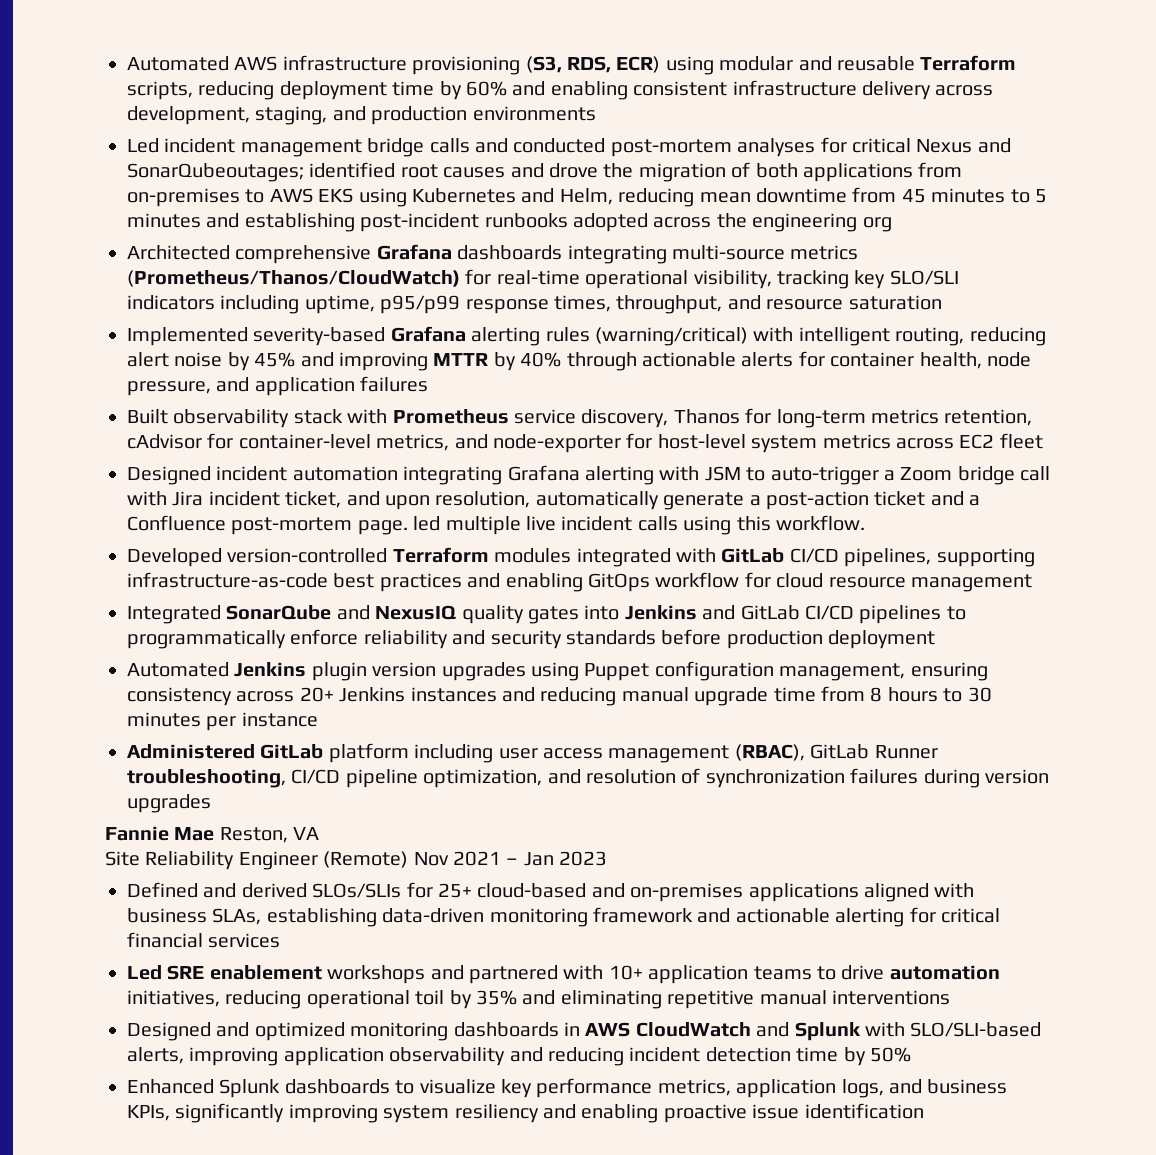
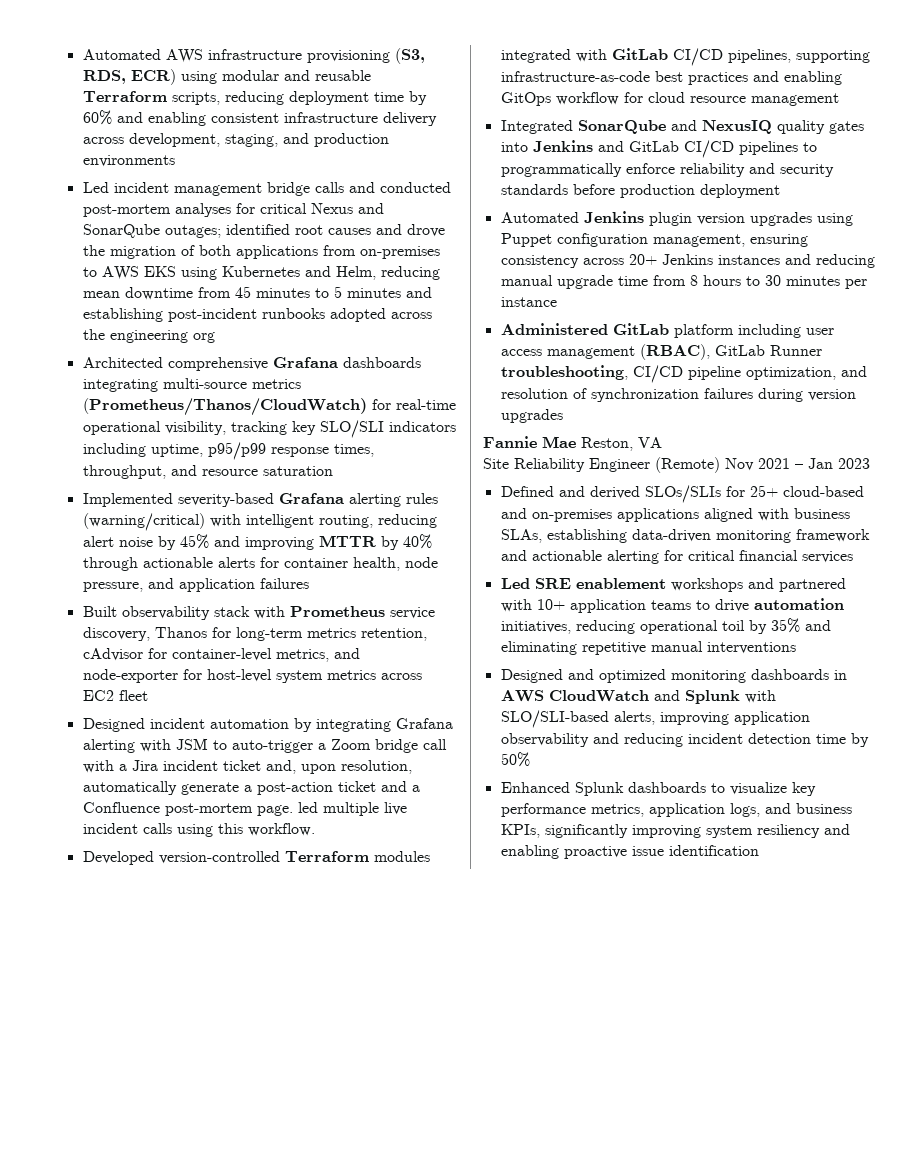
- Led incident management bridge calls and conducted post-mortem analyses for critical Nexus and SonarQubeoutages; identified root causes and drove the migration of both applications from on-premises to AWS EKS using Kubernetes and Helm, reducing mean downtime from 45 minutes to 5 minutes and establishing post-incident runbooks adopted across the engineering org
+ Led incident management bridge calls and conducted post-mortem analyses for critical Nexus and SonarQube outages; identified root causes and drove the migration of both applications from on-premises to AWS EKS using Kubernetes and Helm, reducing mean downtime from 45 minutes to 5 minutes and establishing post-incident runbooks adopted across the engineering org
- Designed incident automation integrating Grafana alerting with JSM to auto-trigger a Zoom bridge call with Jira incident ticket, and upon resolution, automatically generate a post-action ticket and a Confluence post-mortem page. led multiple live incident calls using this workflow.
+ Designed incident automation by integrating Grafana alerting with JSM to auto-trigger a Zoom bridge call with a Jira incident ticket and, upon resolution, automatically generate a post-action ticket and a Confluence post-mortem page. led multiple live incident calls using this workflow.

